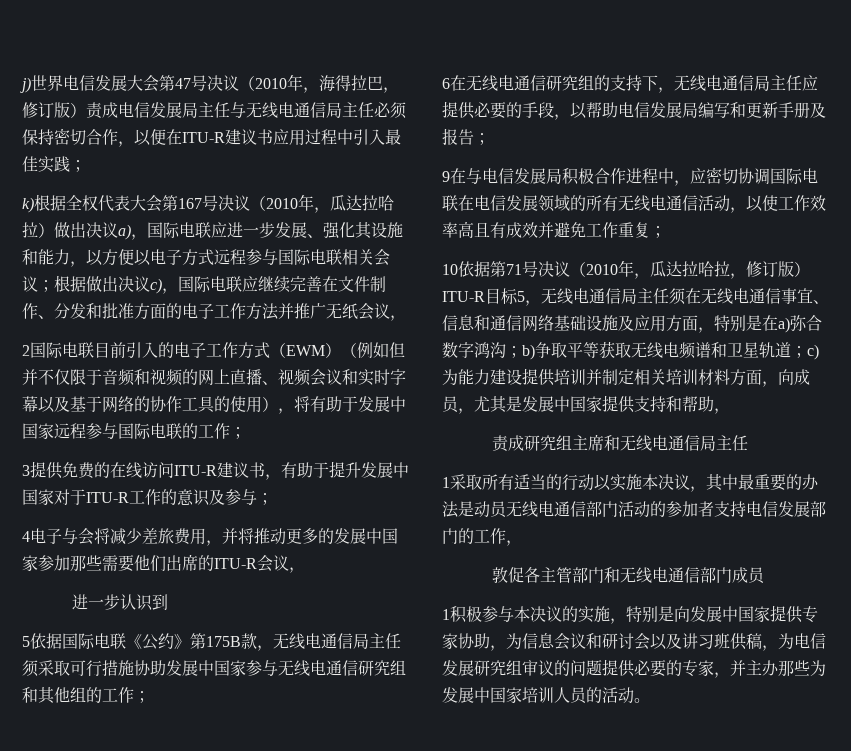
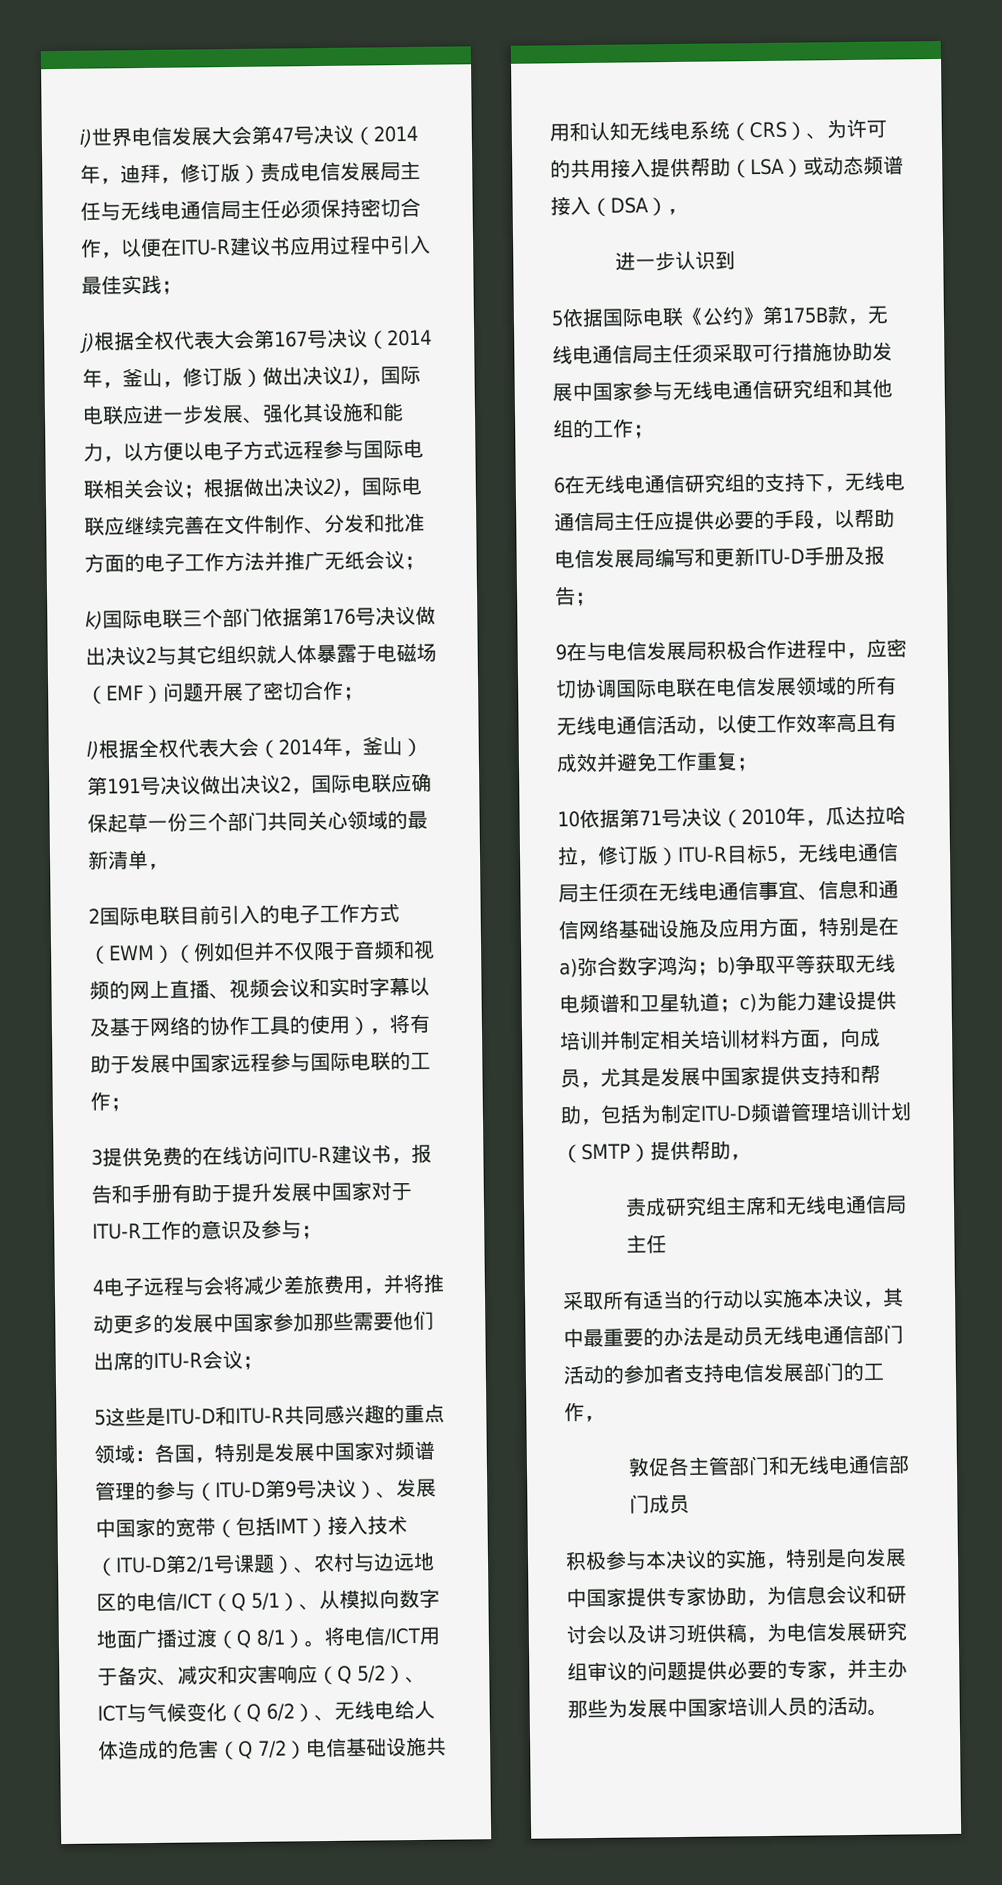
- j)世界电信发展大会第47号决议（2010年，海得拉巴，修订版）责成电信发展局主任与无线电通信局主任必须保持密切合作，以便在ITU-R建议书应用过程中引入最佳实践；
+ i)世界电信发展大会第47号决议（2014年，迪拜，修订版）责成电信发展局主任与无线电通信局主任必须保持密切合作，以便在ITU-R建议书应用过程中引入最佳实践；
- k)根据全权代表大会第167号决议（2010年，瓜达拉哈拉）做出决议a)，国际电联应进一步发展、强化其设施和能力，以方便以电子方式远程参与国际电联相关会议；根据做出决议c)，国际电联应继续完善在文件制作、分发和批准方面的电子工作方法并推广无纸会议，
+ j)根据全权代表大会第167号决议（2014年，釜山，修订版）做出决议1)，国际电联应进一步发展、强化其设施和能力，以方便以电子方式远程参与国际电联相关会议；根据做出决议2)，国际电联应继续完善在文件制作、分发和批准方面的电子工作方法并推广无纸会议；
+ k)国际电联三个部门依据第176号决议做出决议2与其它组织就人体暴露于电磁场（EMF）问题开展了密切合作；
+ l)根据全权代表大会（2014年，釜山）第191号决议做出决议2，国际电联应确保起草一份三个部门共同关心领域的最新清单，
- 3提供免费的在线访问ITU-R建议书，有助于提升发展中国家对于ITU-R工作的意识及参与；
+ 3提供免费的在线访问ITU-R建议书，报告和手册有助于提升发展中国家对于ITU-R工作的意识及参与；
- 4电子与会将减少差旅费用，并将推动更多的发展中国家参加那些需要他们出席的ITU-R会议，
+ 4电子远程与会将减少差旅费用，并将推动更多的发展中国家参加那些需要他们出席的ITU-R会议；
+ 5这些是ITU-D和ITU-R共同感兴趣的重点领域：各国，特别是发展中国家对频谱管理的参与（ITU-D第9号决议）、发展中国家的宽带（包括IMT）接入技术（ITU-D第2/1号课题）、农村与边远地区的电信/ICT（Q 5/1）、从模拟向数字地面广播过渡（Q 8/1）。将电信/ICT用于备灾、减灾和灾害响应（Q 5/2）、ICT与气候变化（Q 6/2）、无线电给人体造成的危害（Q 7/2）电信基础设施共用和认知无线电系统（CRS）、为许可的共用接入提供帮助（LSA）或动态频谱接入（DSA），
- 6在无线电通信研究组的支持下，无线电通信局主任应提供必要的手段，以帮助电信发展局编写和更新手册及报告；
+ 6在无线电通信研究组的支持下，无线电通信局主任应提供必要的手段，以帮助电信发展局编写和更新ITU-D手册及报告；
- c)为能力建设提供培训并制定相关培训材料方面，向成员，尤其是发展中国家提供支持和帮助，
+ c)为能力建设提供培训并制定相关培训材料方面，向成员，尤其是发展中国家提供支持和帮助，包括为制定ITU-D频谱管理培训计划（SMTP）提供帮助，
- 1采取所有适当的行动以实施本决议，其中最重要的办法是动员无线电通信部门活动的参加者支持电信发展部门的工作，
+ 采取所有适当的行动以实施本决议，其中最重要的办法是动员无线电通信部门活动的参加者支持电信发展部门的工作，
- 1积极参与本决议的实施，特别是向发展中国家提供专家协助，为信息会议和研讨会以及讲习班供稿，为电信发展研究组审议的问题提供必要的专家，并主办那些为发展中国家培训人员的活动。
+ 积极参与本决议的实施，特别是向发展中国家提供专家协助，为信息会议和研讨会以及讲习班供稿，为电信发展研究组审议的问题提供必要的专家，并主办那些为发展中国家培训人员的活动。

